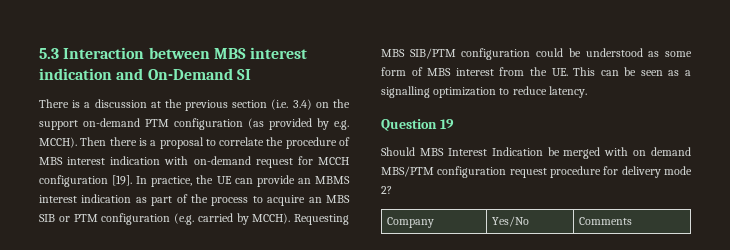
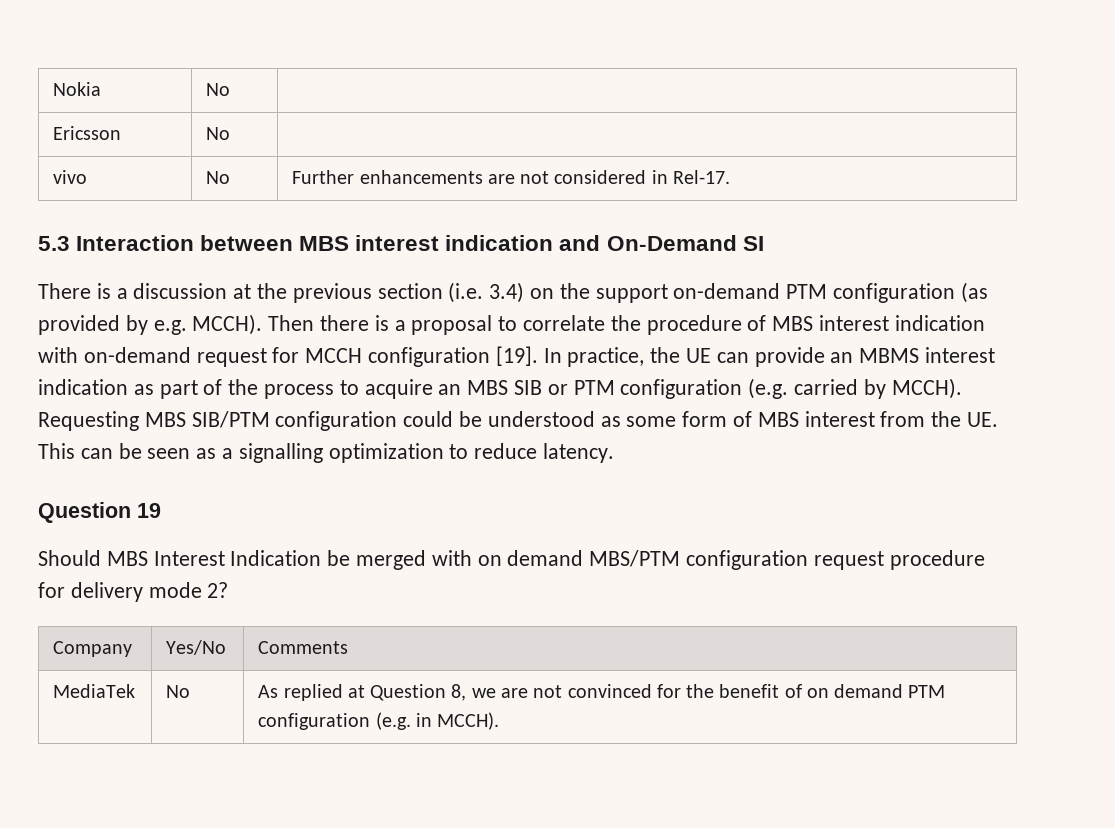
+ Nokia | No |
+ Ericsson | No |
+ vivo | No | Further enhancements are not considered in Rel-17.
+ MediaTek | No | As replied at Question 8, we are not convinced for the benefit of on demand PTM configuration (e.g. in MCCH).

